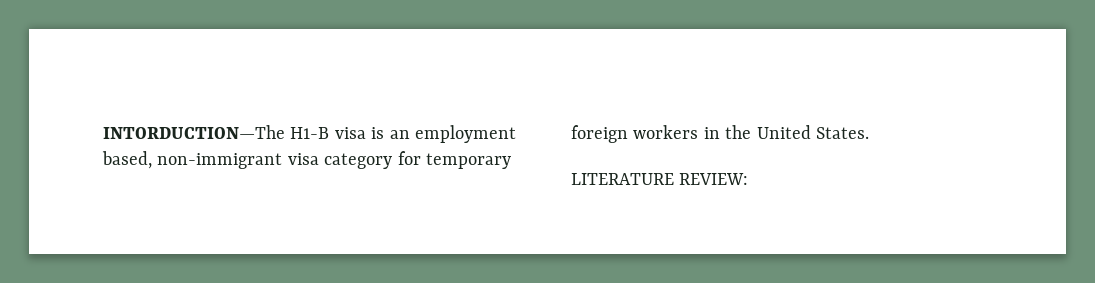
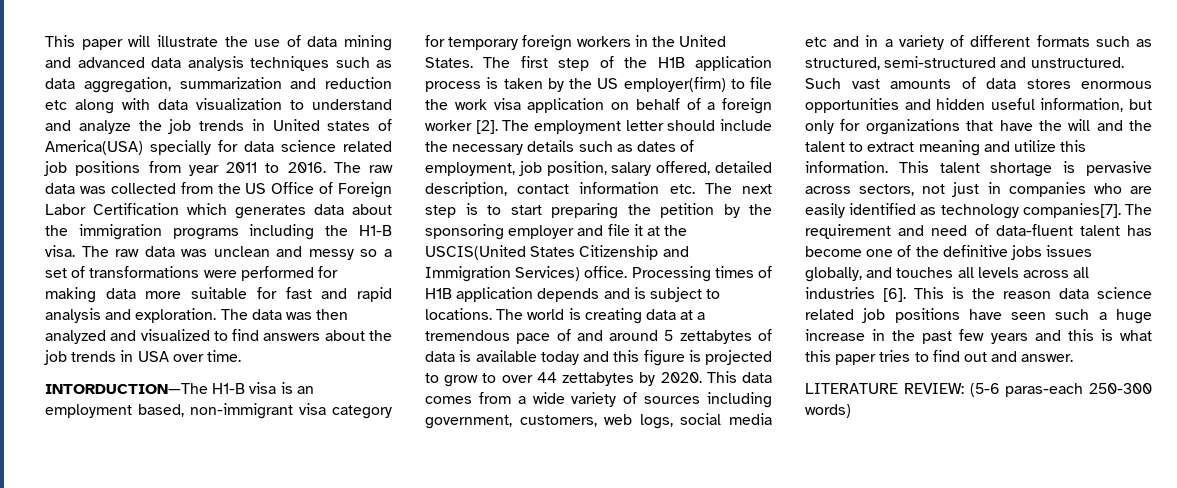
+ This paper will illustrate the use of data mining and advanced data analysis techniques such as data aggregation, summarization and reduction etc along with data visualization to understand and analyze the job trends in United states of America(USA) specially for data science related job positions from year 2011 to 2016. The raw data was collected from the US Office of Foreign Labor Certification which generates data about the immigration programs including the H1-B visa. The raw data was unclean and messy so a set of transformations were performed for making data more suitable for fast and rapid analysis and exploration. The data was then analyzed and visualized to find answers about the job trends in USA over time.
- INTORDUCTION—The H1-B visa is an employment based, non-immigrant visa category for temporary foreign workers in the United States.
- LITERATURE REVIEW:
+ INTORDUCTION—The H1-B visa is an employment based, non-immigrant visa category for temporary foreign workers in the United States. The first step of the H1B application process is taken by the US employer(firm) to file the work visa application on behalf of a foreign worker [2]. The employment letter should include the necessary details such as dates of employment, job position, salary offered, detailed description, contact information etc. The next step is to start preparing the petition by the sponsoring employer and file it at the USCIS(United States Citizenship and Immigration Services) office. Processing times of H1B application depends and is subject to locations. The world is creating data at a tremendous pace of and around 5 zettabytes of data is available today and this figure is projected to grow to over 44 zettabytes by 2020. This data comes from a wide variety of sources including government, customers, web logs, social media etc and in a variety of different formats such as structured, semi-structured and unstructured. Such vast amounts of data stores enormous opportunities and hidden useful information, but only for organizations that have the will and the talent to extract meaning and utilize this information. This talent shortage is pervasive across sectors, not just in companies who are easily identified as technology companies[7]. The requirement and need of data-fluent talent has become one of the definitive jobs issues globally, and touches all levels across all industries [6]. This is the reason data science related job positions have seen such a huge increase in the past few years and this is what this paper tries to find out and answer.
+ LITERATURE REVIEW: (5-6 paras-each 250-300 words)

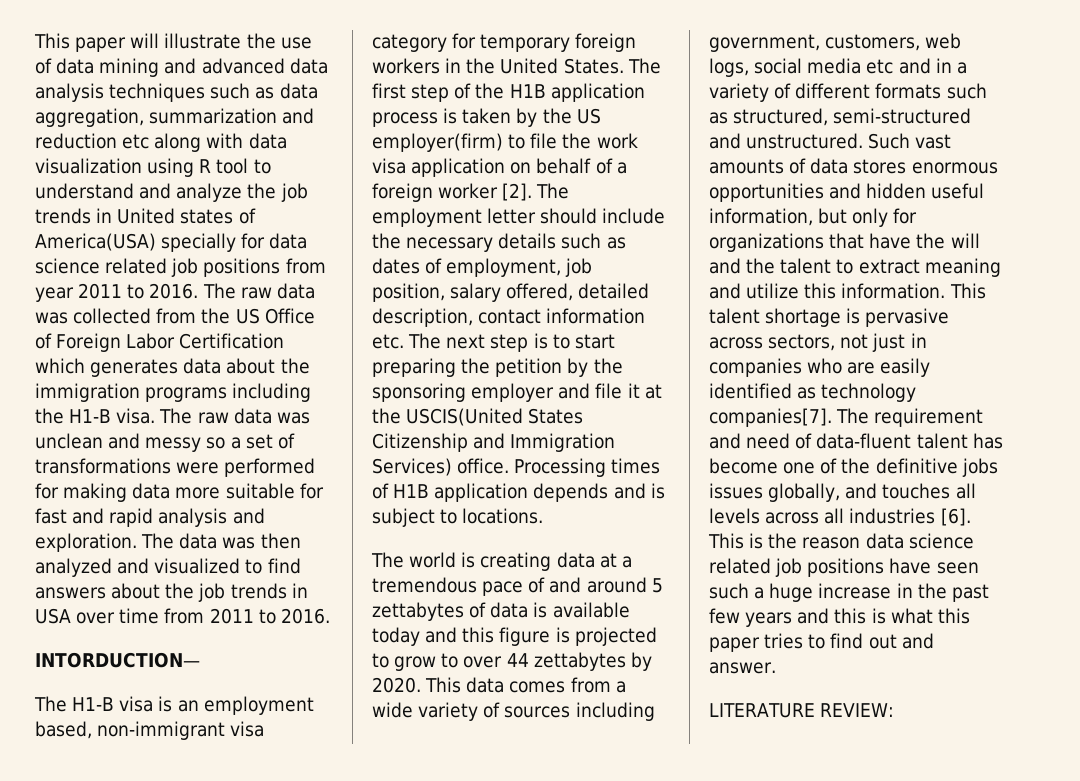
- This paper will illustrate the use of data mining and advanced data analysis techniques such as data aggregation, summarization and reduction etc along with data visualization to understand and analyze the job trends in United states of America(USA) specially for data science related job positions from year 2011 to 2016.
+ This paper will illustrate the use of data mining and advanced data analysis techniques such as data aggregation, summarization and reduction etc along with data visualization using R tool to understand and analyze the job trends in United states of America(USA) specially for data science related job positions from year 2011 to 2016.
- The data was then analyzed and visualized to find answers about the job trends in USA over time.
- INTORDUCTION—The H1-B visa is an employment based, non-immigrant visa category for temporary foreign workers in the United States.
+ The data was then analyzed and visualized to find answers about the job trends in USA over time from 2011 to 2016.
+ INTORDUCTION—
+ The H1-B visa is an employment based, non-immigrant visa category for temporary foreign workers in the United States.
- Processing times of H1B application depends and is subject to locations. The world is creating data at a tremendous pace of and around 5 zettabytes of data is available today and this figure is projected to grow to over 44 zettabytes by 2020.
+ Processing times of H1B application depends and is subject to locations.
+ The world is creating data at a tremendous pace of and around 5 zettabytes of data is available today and this figure is projected to grow to over 44 zettabytes by 2020.
- LITERATURE REVIEW: (5-6 paras-each 250-300 words)
+ LITERATURE REVIEW:

